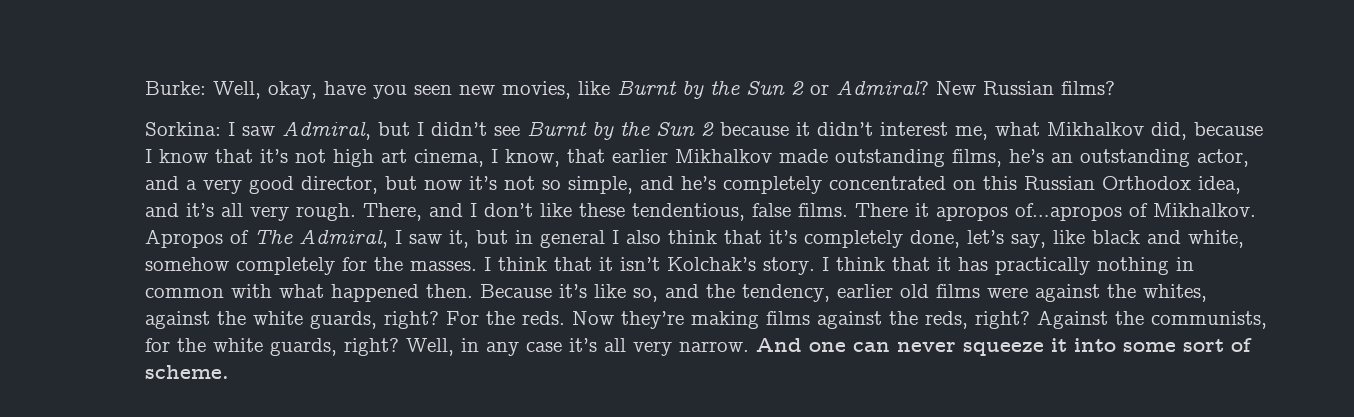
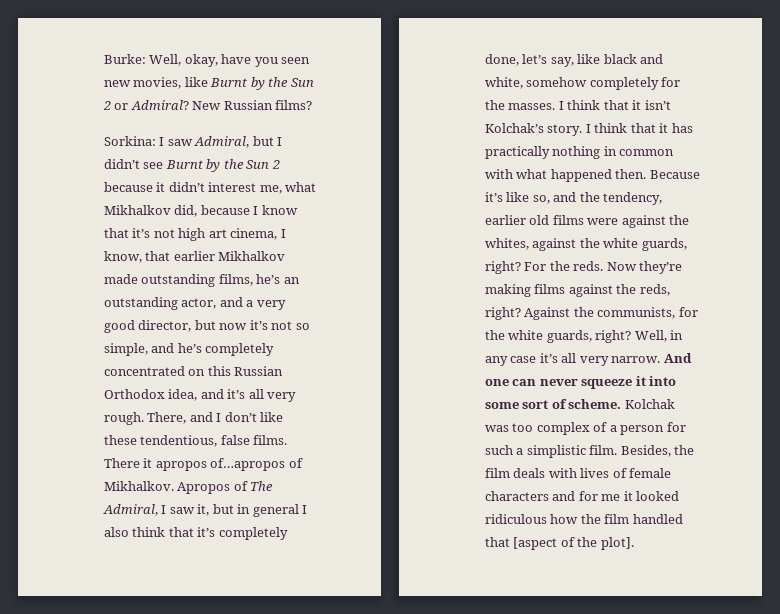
+ Kolchak was too complex of a person for such a simplistic film. Besides, the film deals with lives of female characters and for me it looked ridiculous how the film handled that [aspect of the plot].

